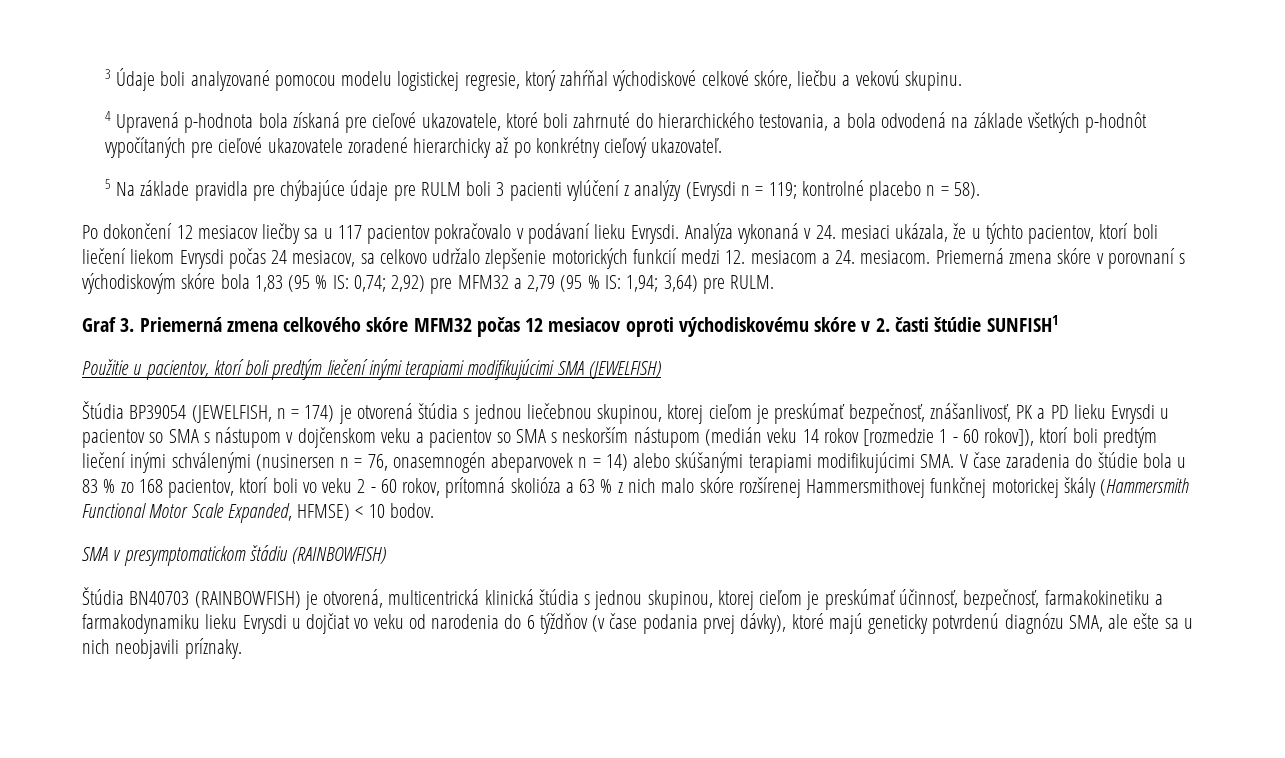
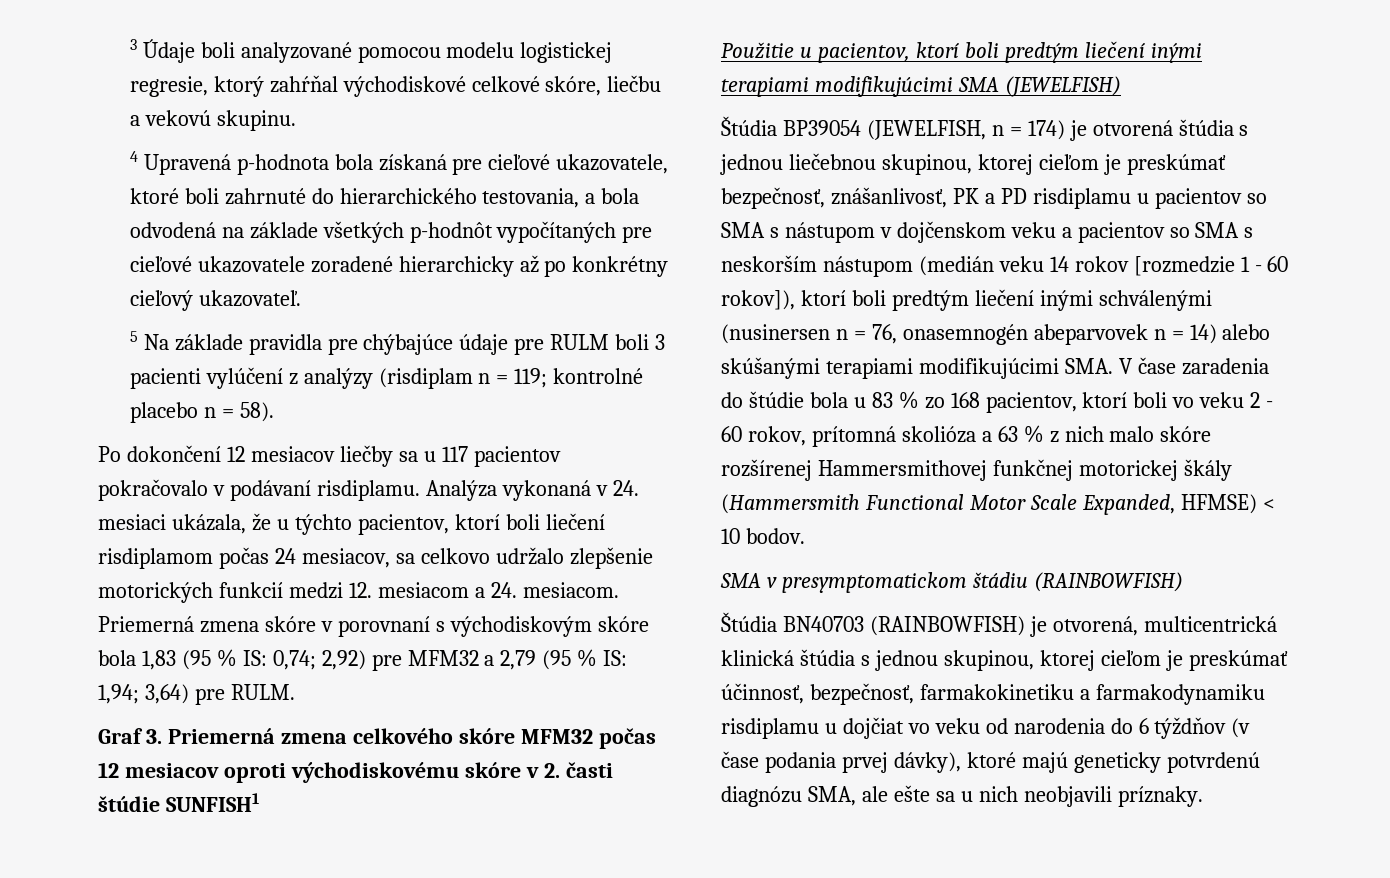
- 5 Na základe pravidla pre chýbajúce údaje pre RULM boli 3 pacienti vylúčení z analýzy (Evrysdi n = 119; kontrolné placebo n = 58).
+ 5 Na základe pravidla pre chýbajúce údaje pre RULM boli 3 pacienti vylúčení z analýzy (risdiplam n = 119; kontrolné placebo n = 58).
- Po dokončení 12 mesiacov liečby sa u 117 pacientov pokračovalo v podávaní lieku Evrysdi.
+ Po dokončení 12 mesiacov liečby sa u 117 pacientov pokračovalo v podávaní risdiplamu.
- Analýza vykonaná v 24. mesiaci ukázala, že u týchto pacientov, ktorí boli liečení liekom Evrysdi počas 24 mesiacov, sa celkovo udržalo zlepšenie motorických funkcií medzi 12. mesiacom a 24. mesiacom.
+ Analýza vykonaná v 24. mesiaci ukázala, že u týchto pacientov, ktorí boli liečení risdiplamom počas 24 mesiacov, sa celkovo udržalo zlepšenie motorických funkcií medzi 12. mesiacom a 24. mesiacom.
- Štúdia BP39054 (JEWELFISH, n = 174) je otvorená štúdia s jednou liečebnou skupinou, ktorej cieľom je preskúmať bezpečnosť, znášanlivosť, PK a PD lieku Evrysdi u pacientov so SMA s nástupom v dojčenskom veku a pacientov so SMA s neskorším nástupom (medián veku 14 rokov [rozmedzie 1 - 60 rokov]), ktorí boli predtým liečení inými schválenými (nusinersen n = 76, onasemnogén abeparvovek n = 14) alebo skúšanými terapiami modifikujúcimi SMA. V čase zaradenia do štúdie bola u 83 % zo 168 pacientov, ktorí boli vo veku 2 - 60 rokov, prítomná skolióza a 63 % z nich malo skóre rozšírenej Hammersmithovej funkčnej motorickej škály (Hammersmith Functional Motor Scale Expanded, HFMSE) < 10 bodov.
+ Štúdia BP39054 (JEWELFISH, n = 174) je otvorená štúdia s jednou liečebnou skupinou, ktorej cieľom je preskúmať bezpečnosť, znášanlivosť, PK a PD risdiplamu u pacientov so SMA s nástupom v dojčenskom veku a pacientov so SMA s neskorším nástupom (medián veku 14 rokov [rozmedzie 1 - 60 rokov]), ktorí boli predtým liečení inými schválenými (nusinersen n = 76, onasemnogén abeparvovek n = 14) alebo skúšanými terapiami modifikujúcimi SMA. V čase zaradenia do štúdie bola u 83 % zo 168 pacientov, ktorí boli vo veku 2 - 60 rokov, prítomná skolióza a 63 % z nich malo skóre rozšírenej Hammersmithovej funkčnej motorickej škály (Hammersmith Functional Motor Scale Expanded, HFMSE) < 10 bodov.
- Štúdia BN40703 (RAINBOWFISH) je otvorená, multicentrická klinická štúdia s jednou skupinou, ktorej cieľom je preskúmať účinnosť, bezpečnosť, farmakokinetiku a farmakodynamiku lieku Evrysdi u dojčiat vo veku od narodenia do 6 týždňov (v čase podania prvej dávky), ktoré majú geneticky potvrdenú diagnózu SMA, ale ešte sa u nich neobjavili príznaky.
+ Štúdia BN40703 (RAINBOWFISH) je otvorená, multicentrická klinická štúdia s jednou skupinou, ktorej cieľom je preskúmať účinnosť, bezpečnosť, farmakokinetiku a farmakodynamiku risdiplamu u dojčiat vo veku od narodenia do 6 týždňov (v čase podania prvej dávky), ktoré majú geneticky potvrdenú diagnózu SMA, ale ešte sa u nich neobjavili príznaky.

